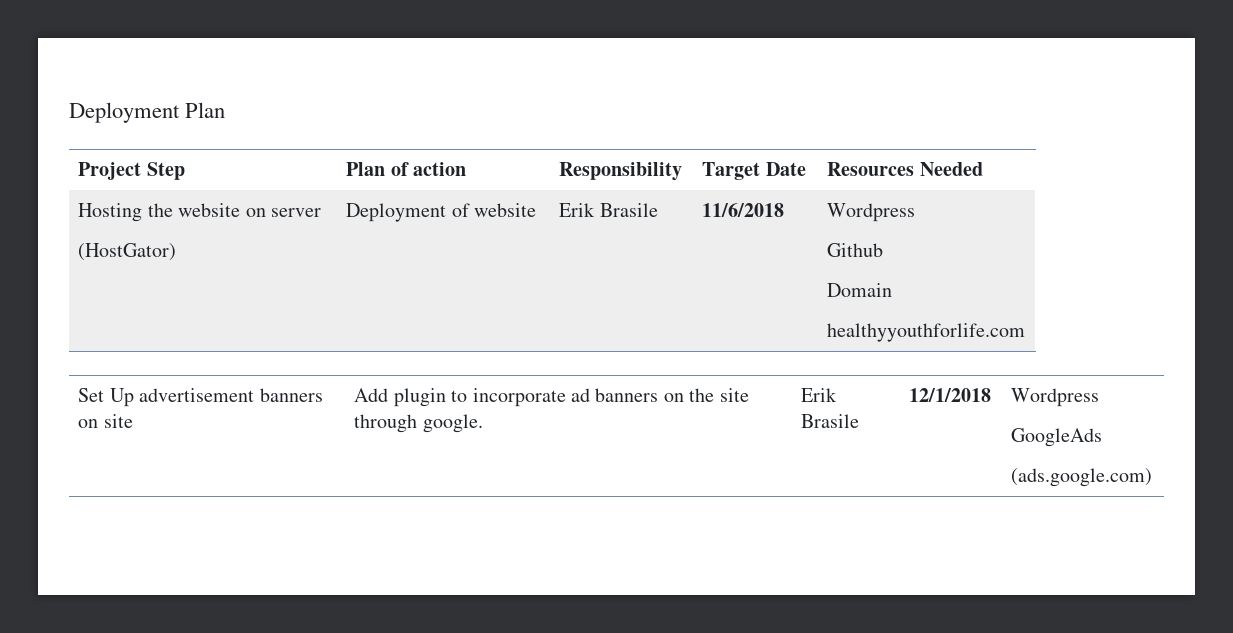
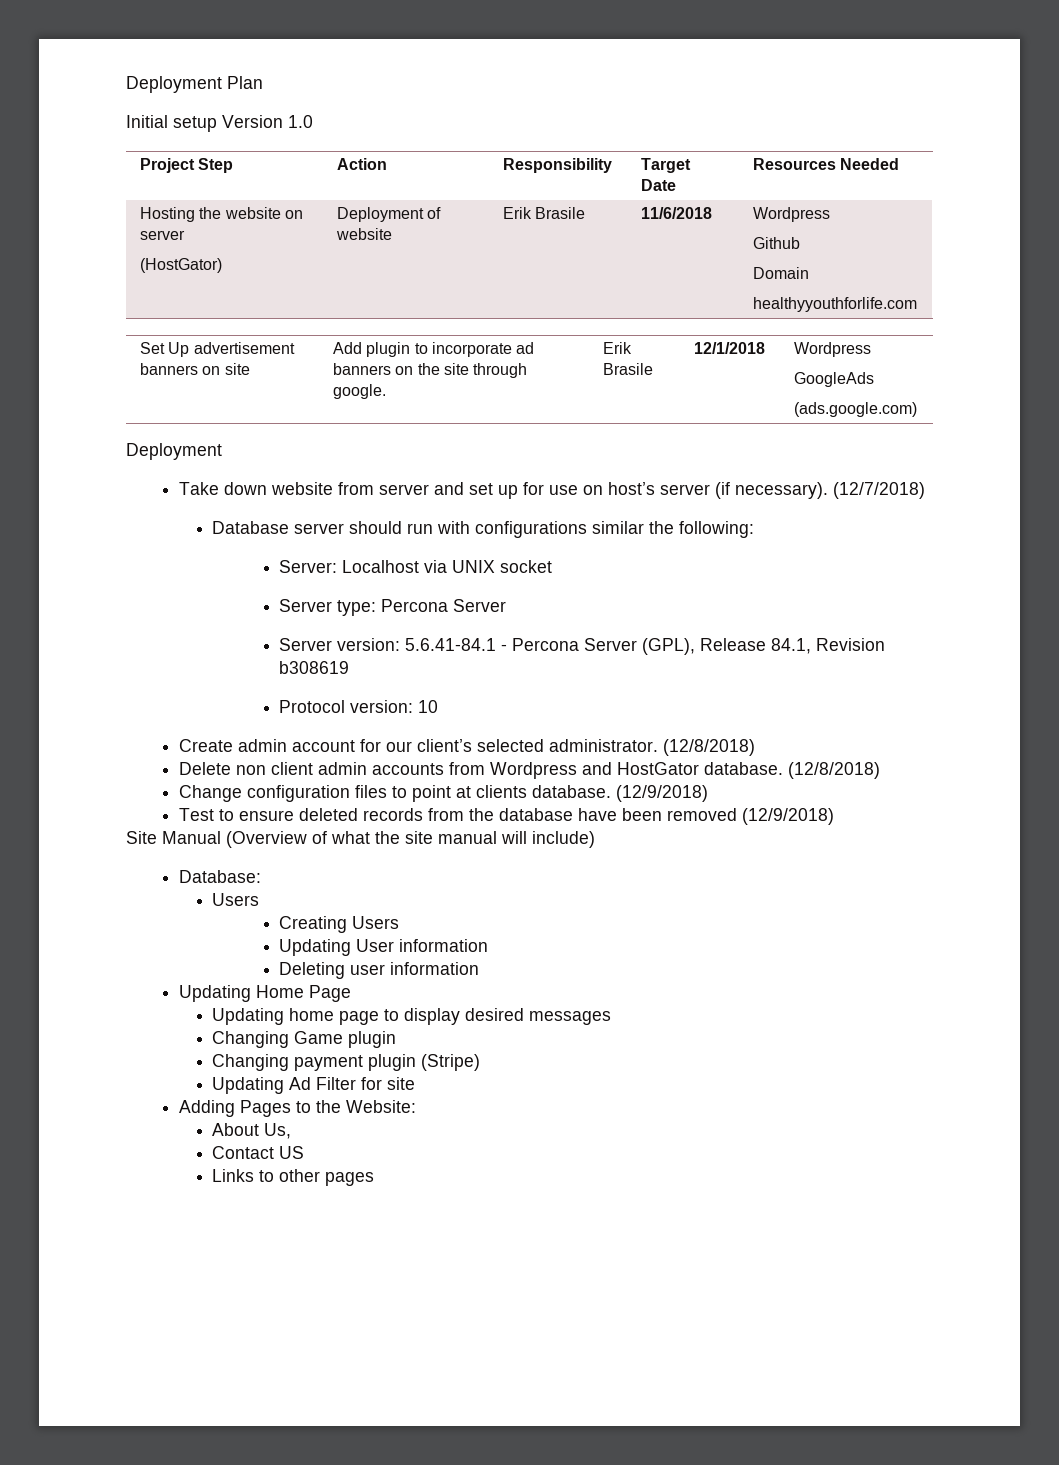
+ Initial setup Version 1.0
- Project Step | Plan of action | Responsibility | Target Date | Resources Needed
+ Project Step | Action | Responsibility | Target Date | Resources Needed
  Set Up advertisement banners on site | Add plugin to incorporate ad banners on the site through google. | Erik Brasile | 12/1/2018 | Wordpress
  GoogleAds
  (ads.google.com)
+ Deployment
+ Take down website from server and set up for use on host’s server (if necessary). (12/7/2018)
+ Database server should run with configurations similar the following:
+ Server: Localhost via UNIX socket
+ Server type: Percona Server
+ Server version: 5.6.41-84.1 - Percona Server (GPL), Release 84.1, Revision b308619
+ Protocol version: 10
+ Create admin account for our client’s selected administrator. (12/8/2018)
+ Delete non client admin accounts from Wordpress and HostGator database. (12/8/2018)
+ Change configuration files to point at clients database. (12/9/2018)
+ Test to ensure deleted records from the database have been removed (12/9/2018)
+ Site Manual (Overview of what the site manual will include)
+ Database:
+ Users
+ Creating Users
+ Updating User information
+ Deleting user information
+ Updating Home Page
+ Updating home page to display desired messages
+ Changing Game plugin
+ Changing payment plugin (Stripe)
+ Updating Ad Filter for site
+ Adding Pages to the Website:
+ About Us,
+ Contact US
+ Links to other pages

